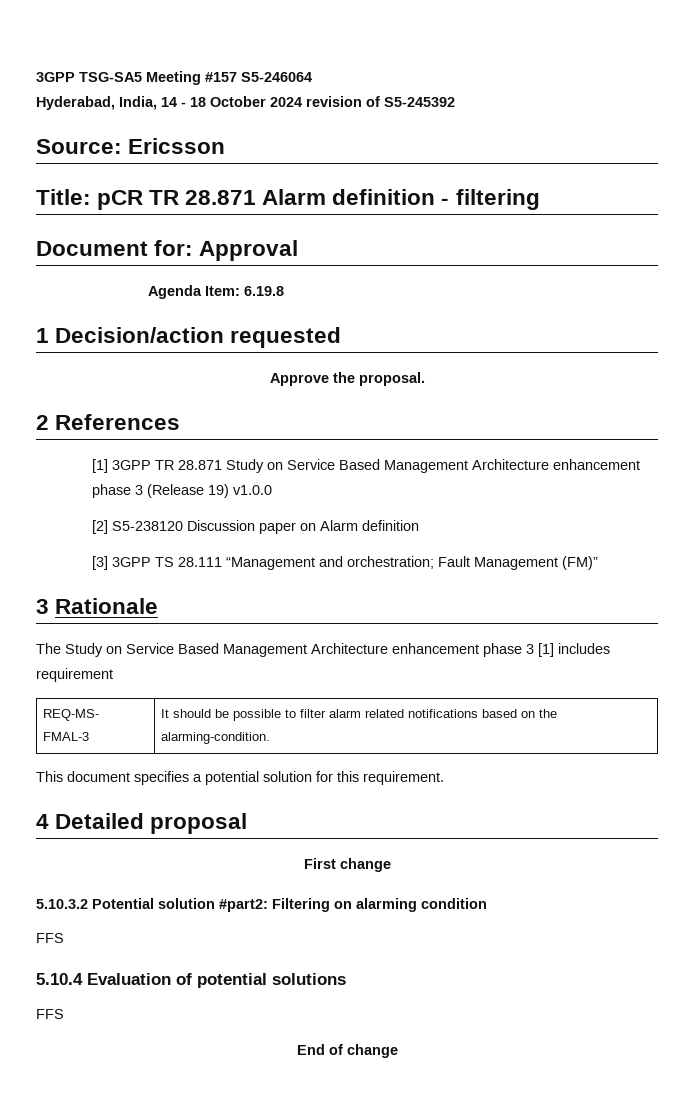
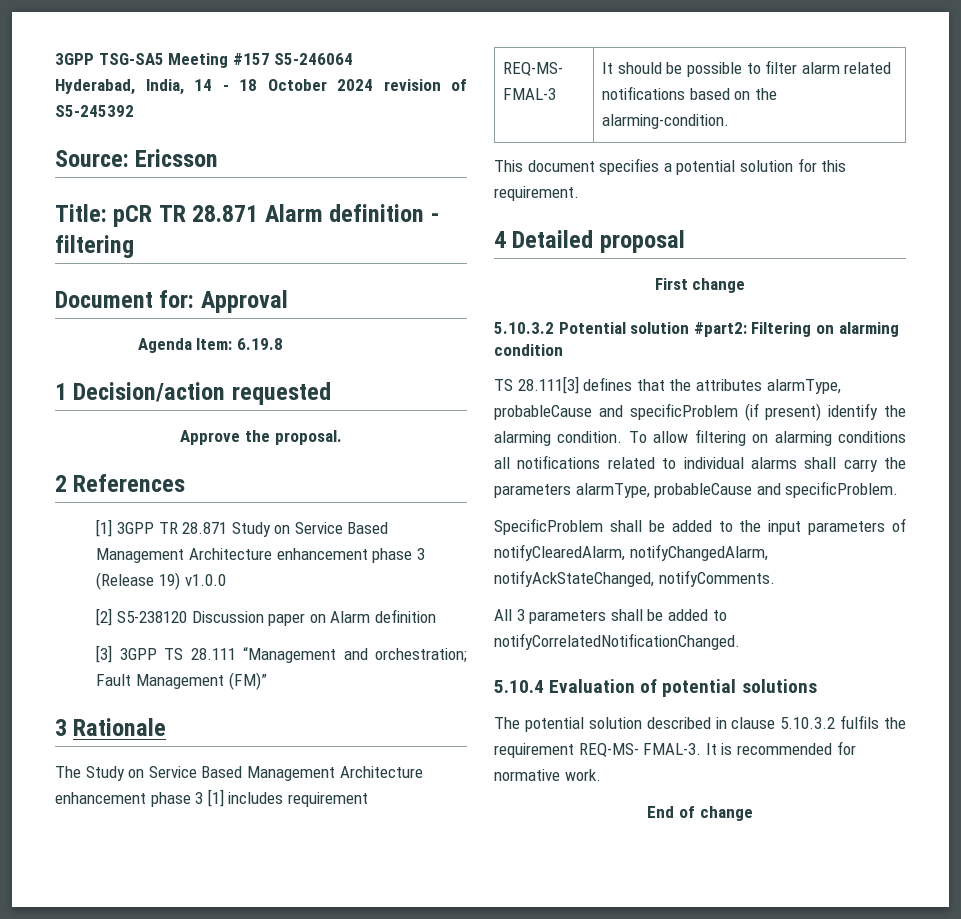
  5.10.3.2 Potential solution #part2: Filtering on alarming condition
- FFS
+ TS 28.111[3] defines that the attributes alarmType, probableCause and specificProblem (if present) identify the alarming condition. To allow filtering on alarming conditions all notifications related to individual alarms shall carry the parameters alarmType, probableCause and specificProblem.
+ SpecificProblem shall be added to the input parameters of notifyClearedAlarm, notifyChangedAlarm, notifyAckStateChanged, notifyComments.
+ All 3 parameters shall be added to notifyCorrelatedNotificationChanged.
  5.10.4 Evaluation of potential solutions
- FFS
+ The potential solution described in clause 5.10.3.2 fulfils the requirement REQ-MS- FMAL-3. It is recommended for normative work.

